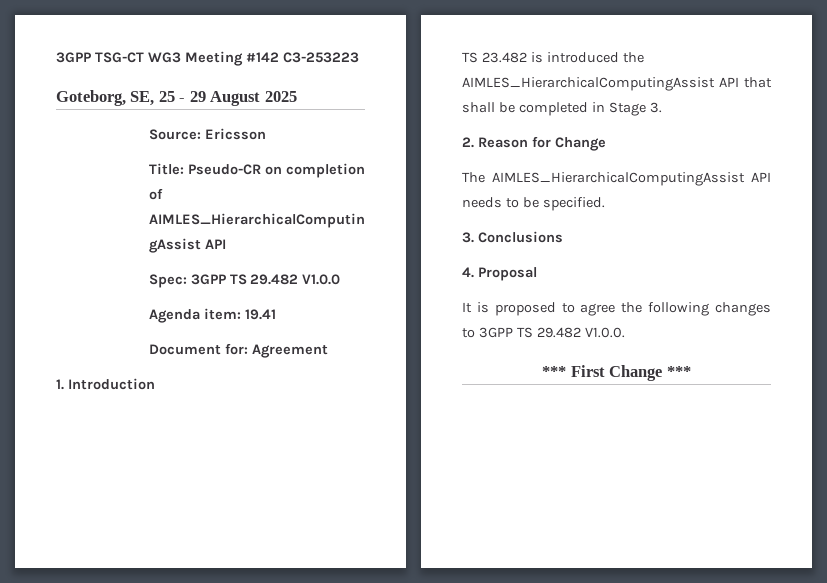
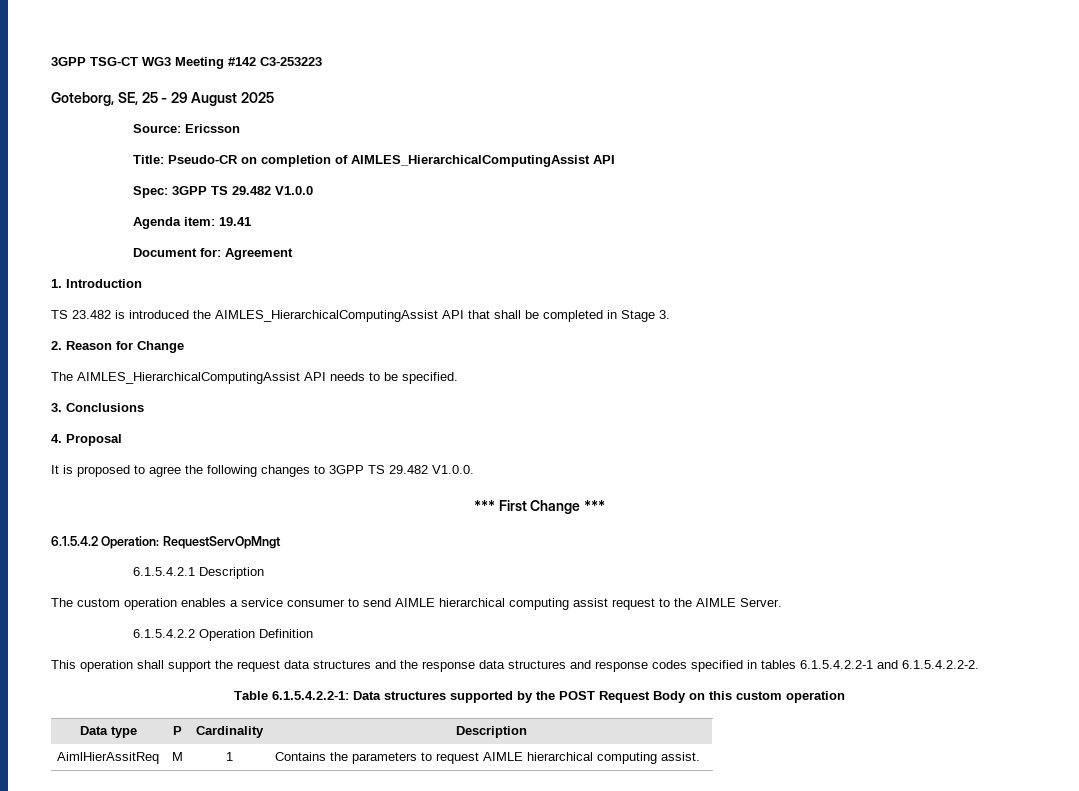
+ 6.1.5.4.2 Operation: RequestServOpMngt
+ 6.1.5.4.2.1 Description
+ The custom operation enables a service consumer to send AIMLE hierarchical computing assist request to the AIMLE Server.
+ 6.1.5.4.2.2 Operation Definition
+ This operation shall support the request data structures and the response data structures and response codes specified in tables 6.1.5.4.2.2-1 and 6.1.5.4.2.2-2.
+ Table 6.1.5.4.2.2-1: Data structures supported by the POST Request Body on this custom operation
+ Data type | P | Cardinality | Description
+ AimlHierAssitReq | M | 1 | Contains the parameters to request AIMLE hierarchical computing assist.

